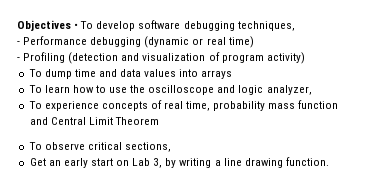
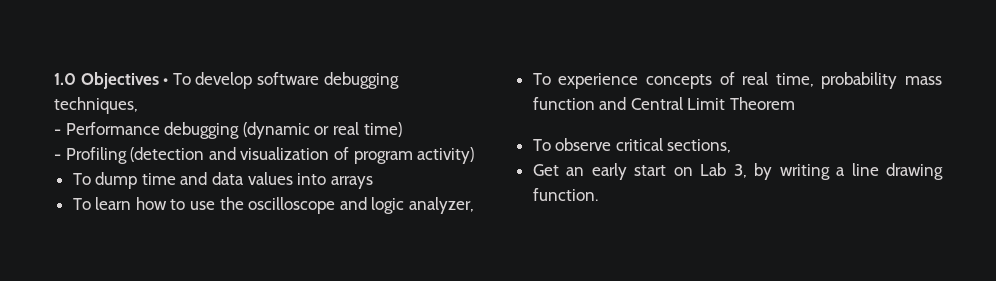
- Objectives • To develop software debugging techniques,
+ 1.0 Objectives • To develop software debugging techniques,

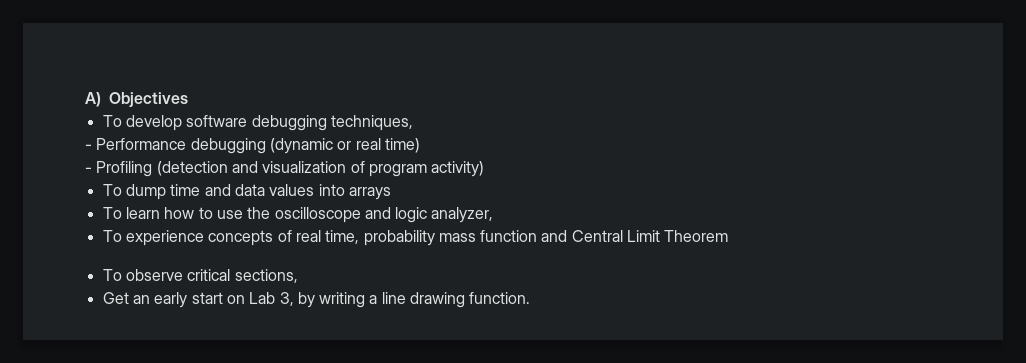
- 1.0 Objectives • To develop software debugging techniques,
+ A) Objectives
+ To develop software debugging techniques,

